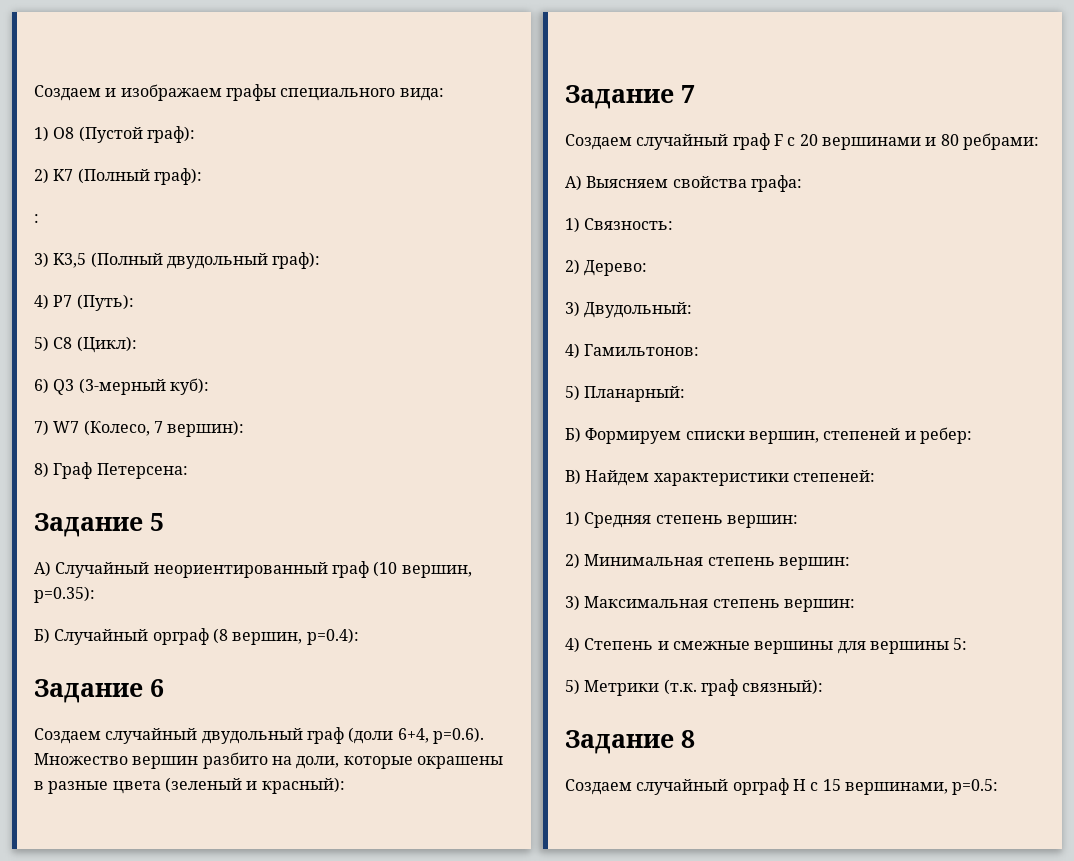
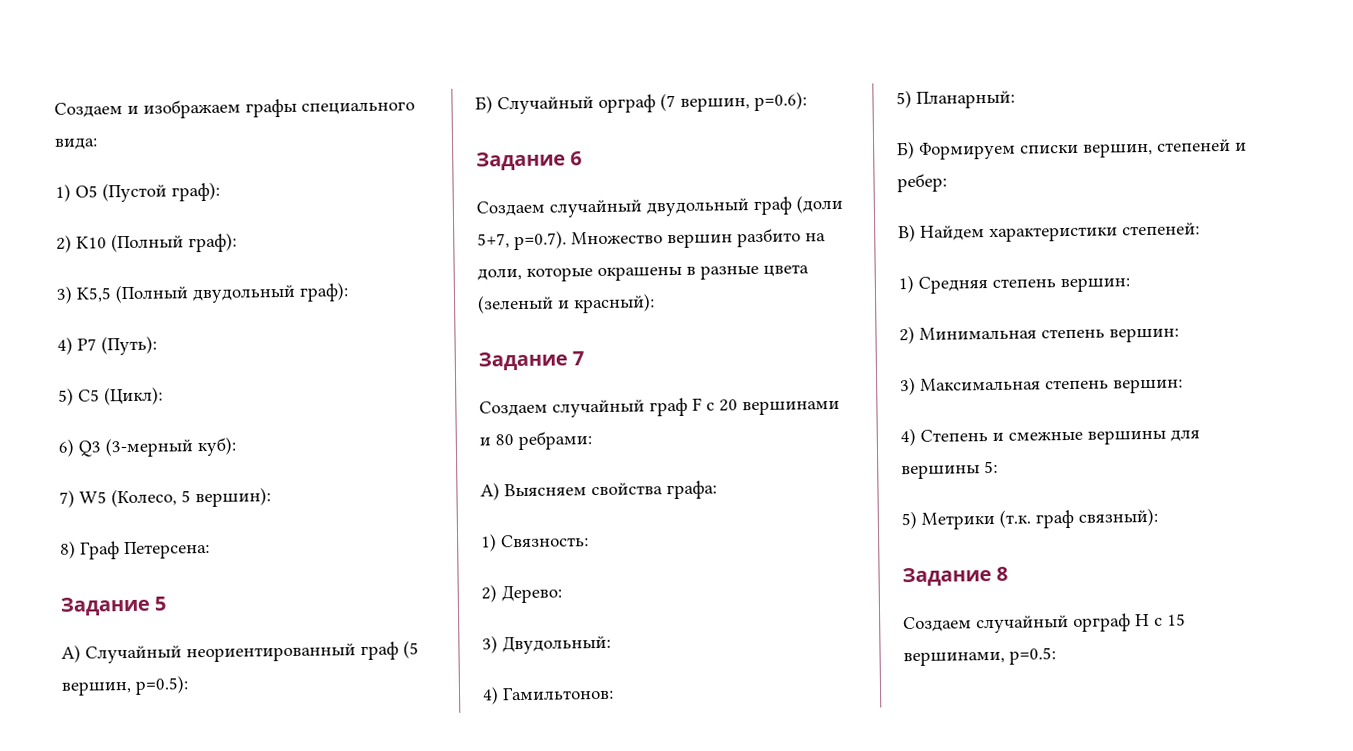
- 1) O8 (Пустой граф):
+ 1) O5 (Пустой граф):
- 2) K7 (Полный граф):
+ 2) K10 (Полный граф):
- :
- 3) K3,5 (Полный двудольный граф):
+ 3) K5,5 (Полный двудольный граф):
- 5) C8 (Цикл):
+ 5) C5 (Цикл):
- 7) W7 (Колесо, 7 вершин):
+ 7) W5 (Колесо, 5 вершин):
- А) Случайный неориентированный граф (10 вершин, p=0.35):
+ А) Случайный неориентированный граф (5 вершин, p=0.5):
- Б) Случайный орграф (8 вершин, p=0.4):
+ Б) Случайный орграф (7 вершин, p=0.6):
- Создаем случайный двудольный граф (доли 6+4, p=0.6). Множество вершин разбито на доли, которые окрашены в разные цвета (зеленый и красный):
+ Создаем случайный двудольный граф (доли 5+7, p=0.7). Множество вершин разбито на доли, которые окрашены в разные цвета (зеленый и красный):

